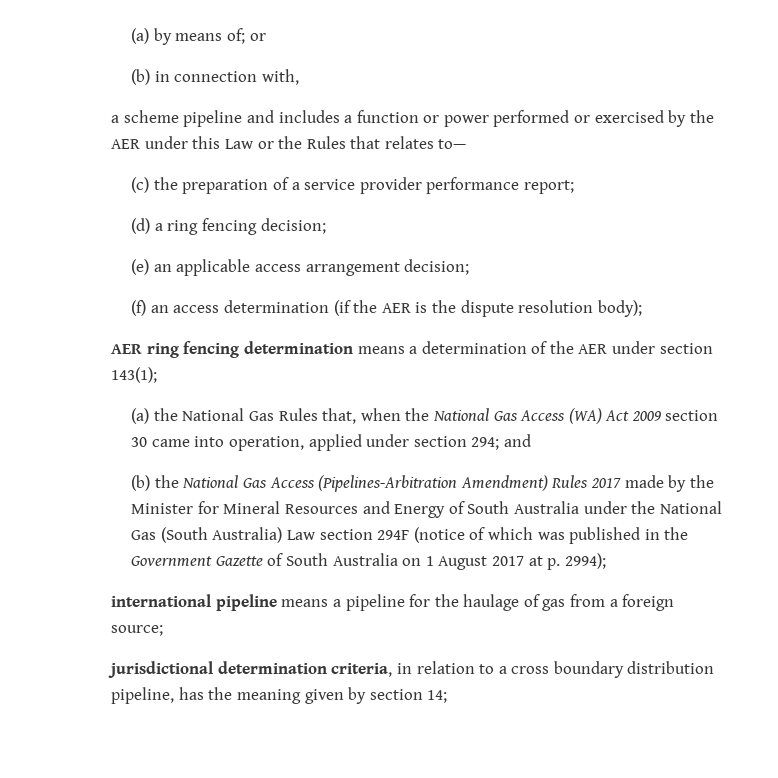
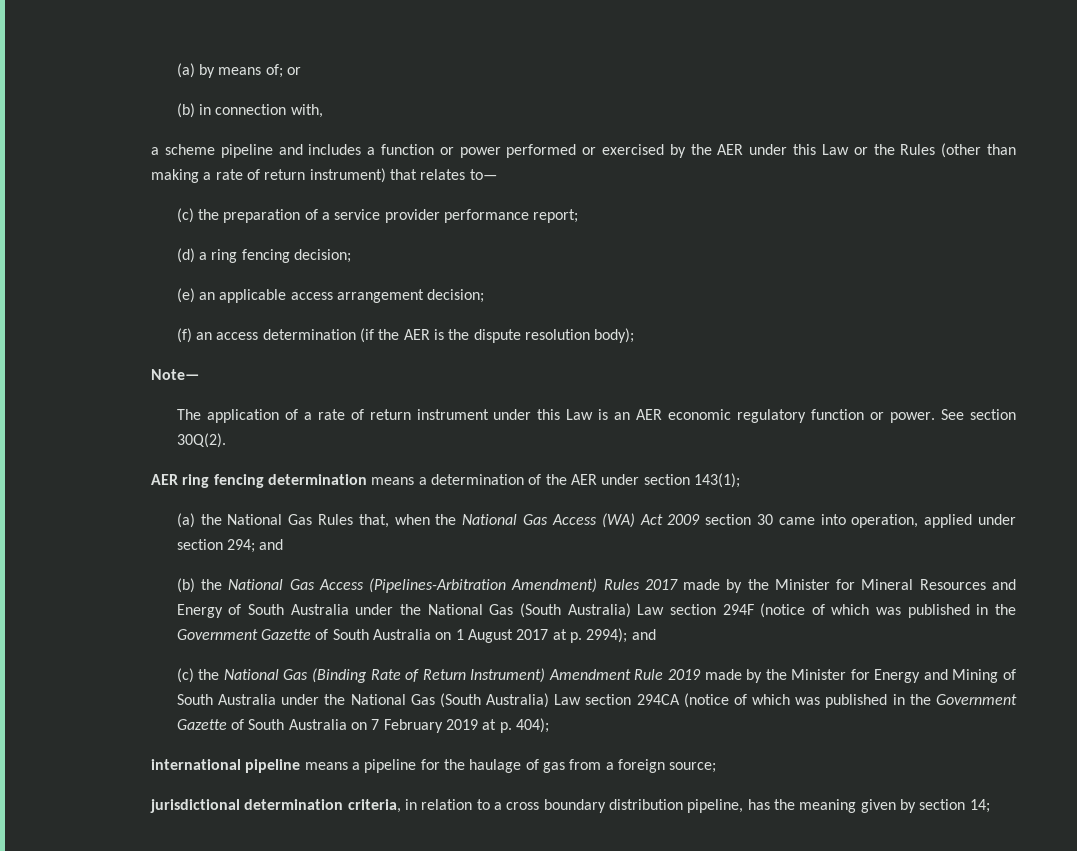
- a scheme pipeline and includes a function or power performed or exercised by the AER under this Law or the Rules that relates to—
+ a scheme pipeline and includes a function or power performed or exercised by the AER under this Law or the Rules (other than making a rate of return instrument) that relates to—
+ Note—
+ The application of a rate of return instrument under this Law is an AER economic regulatory function or power. See section 30Q(2).
- (b) the National Gas Access (Pipelines-Arbitration Amendment) Rules 2017 made by the Minister for Mineral Resources and Energy of South Australia under the National Gas (South Australia) Law section 294F (notice of which was published in the Government Gazette of South Australia on 1 August 2017 at p. 2994);
+ (b) the National Gas Access (Pipelines-Arbitration Amendment) Rules 2017 made by the Minister for Mineral Resources and Energy of South Australia under the National Gas (South Australia) Law section 294F (notice of which was published in the Government Gazette of South Australia on 1 August 2017 at p. 2994); and
+ (c) the National Gas (Binding Rate of Return Instrument) Amendment Rule 2019 made by the Minister for Energy and Mining of South Australia under the National Gas (South Australia) Law section 294CA (notice of which was published in the Government Gazette of South Australia on 7 February 2019 at p. 404);

